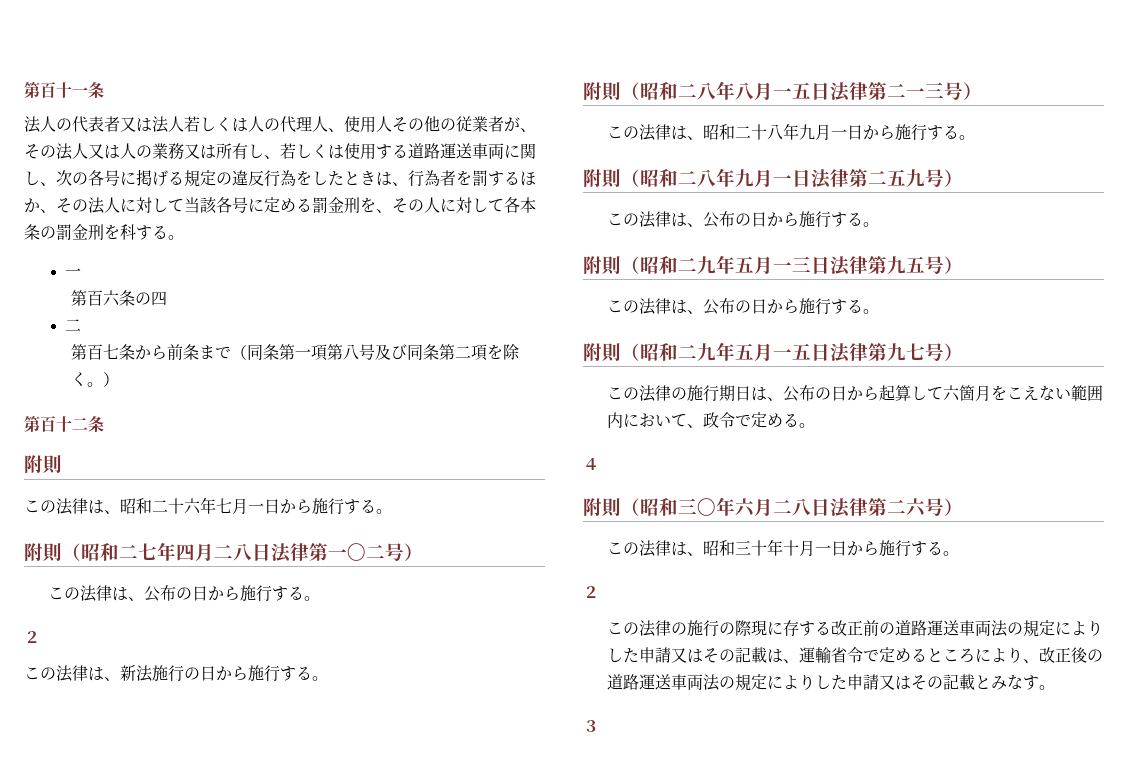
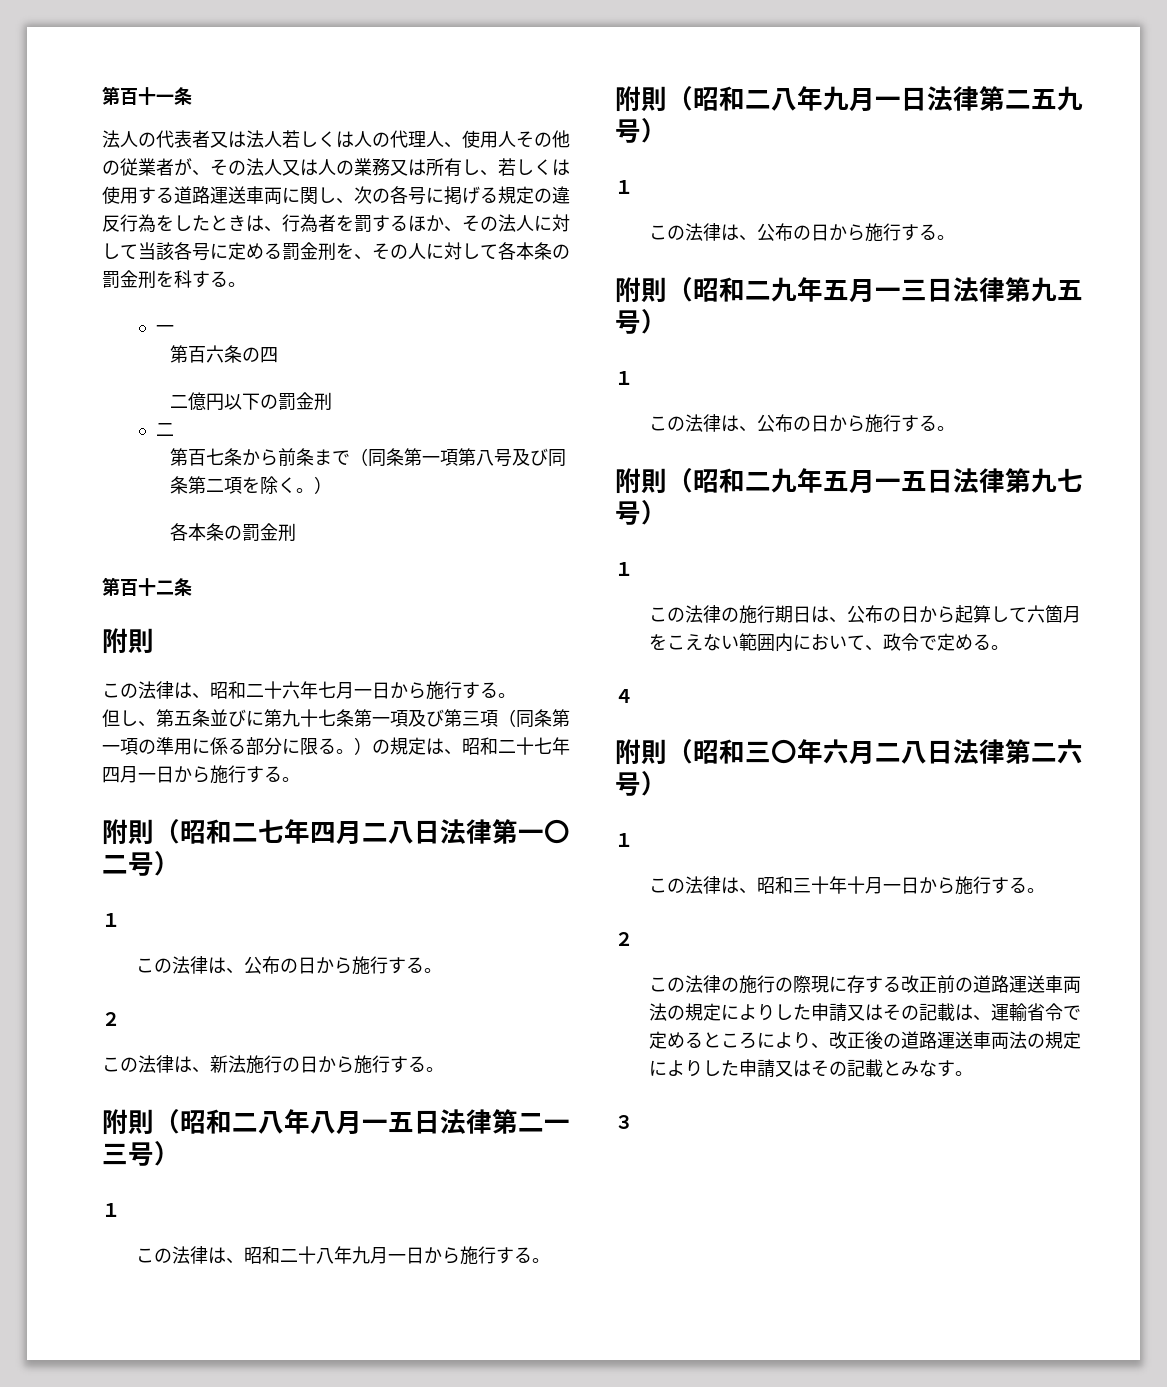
+ 二億円以下の罰金刑
  第百七条から前条まで（同条第一項第八号及び同条第二項を除く。）
+ 各本条の罰金刑
+ 但し、第五条並びに第九十七条第一項及び第三項（同条第一項の準用に係る部分に限る。）の規定は、昭和二十七年四月一日から施行する。
  附則（昭和二七年四月二八日法律第一〇二号）
+ １
  附則（昭和二八年八月一五日法律第二一三号）
+ １
  附則（昭和二八年九月一日法律第二五九号）
+ １
  附則（昭和二九年五月一三日法律第九五号）
+ １
  附則（昭和二九年五月一五日法律第九七号）
+ １
  附則（昭和三〇年六月二八日法律第二六号）
+ １

